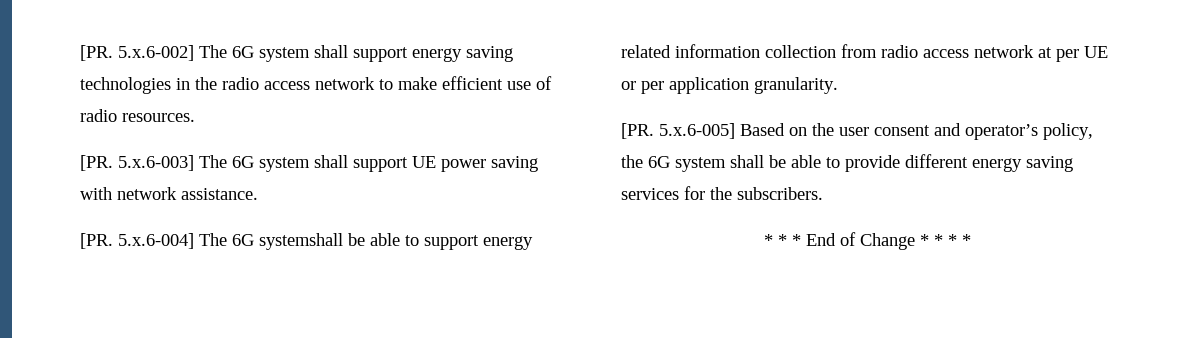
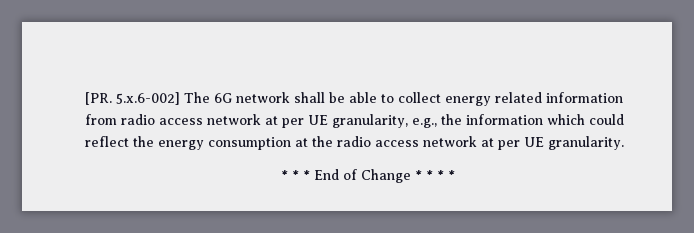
- [PR. 5.x.6-002] The 6G system shall support energy saving technologies in the radio access network to make efficient use of radio resources.
- [PR. 5.x.6-003] The 6G system shall support UE power saving with network assistance.
- [PR. 5.x.6-004] The 6G systemshall be able to support energy related information collection from radio access network at per UE or per application granularity.
- [PR. 5.x.6-005] Based on the user consent and operator’s policy, the 6G system shall be able to provide different energy saving services for the subscribers.
+ [PR. 5.x.6-002] The 6G network shall be able to collect energy related information from radio access network at per UE granularity, e.g., the information which could reflect the energy consumption at the radio access network at per UE granularity.

